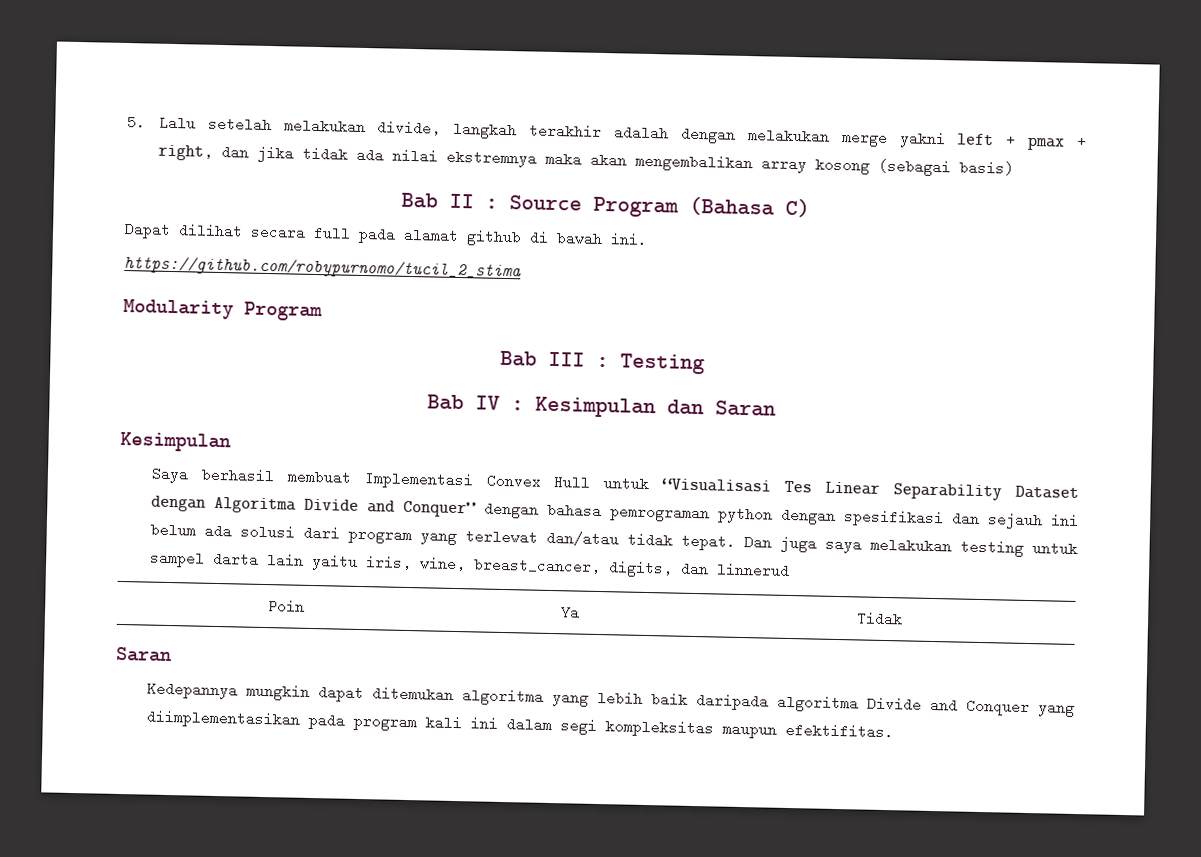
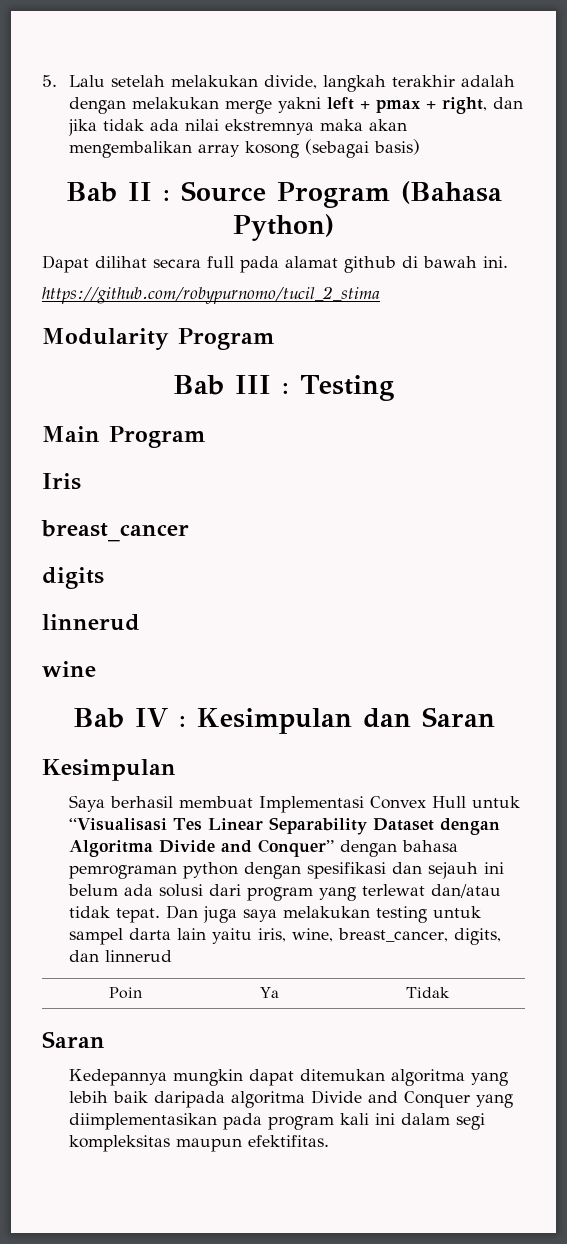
- Bab II : Source Program (Bahasa C)
+ Bab II : Source Program (Bahasa Python)
+ Main Program
+ Iris
+ breast_cancer
+ digits
+ linnerud
+ wine

